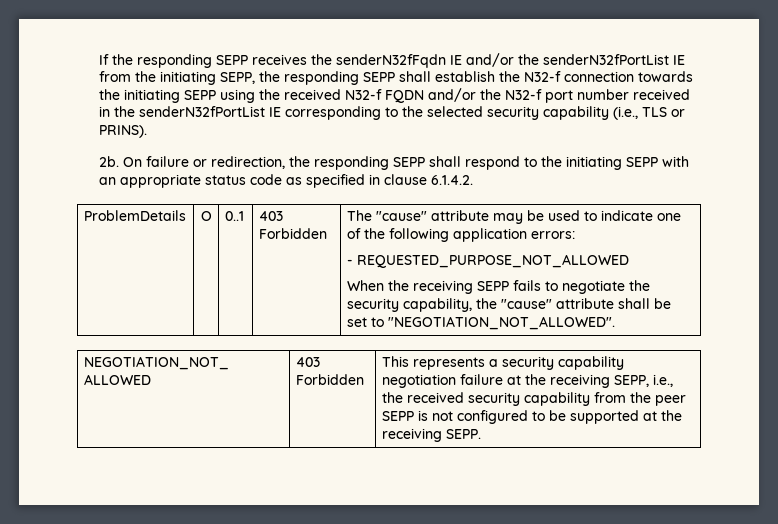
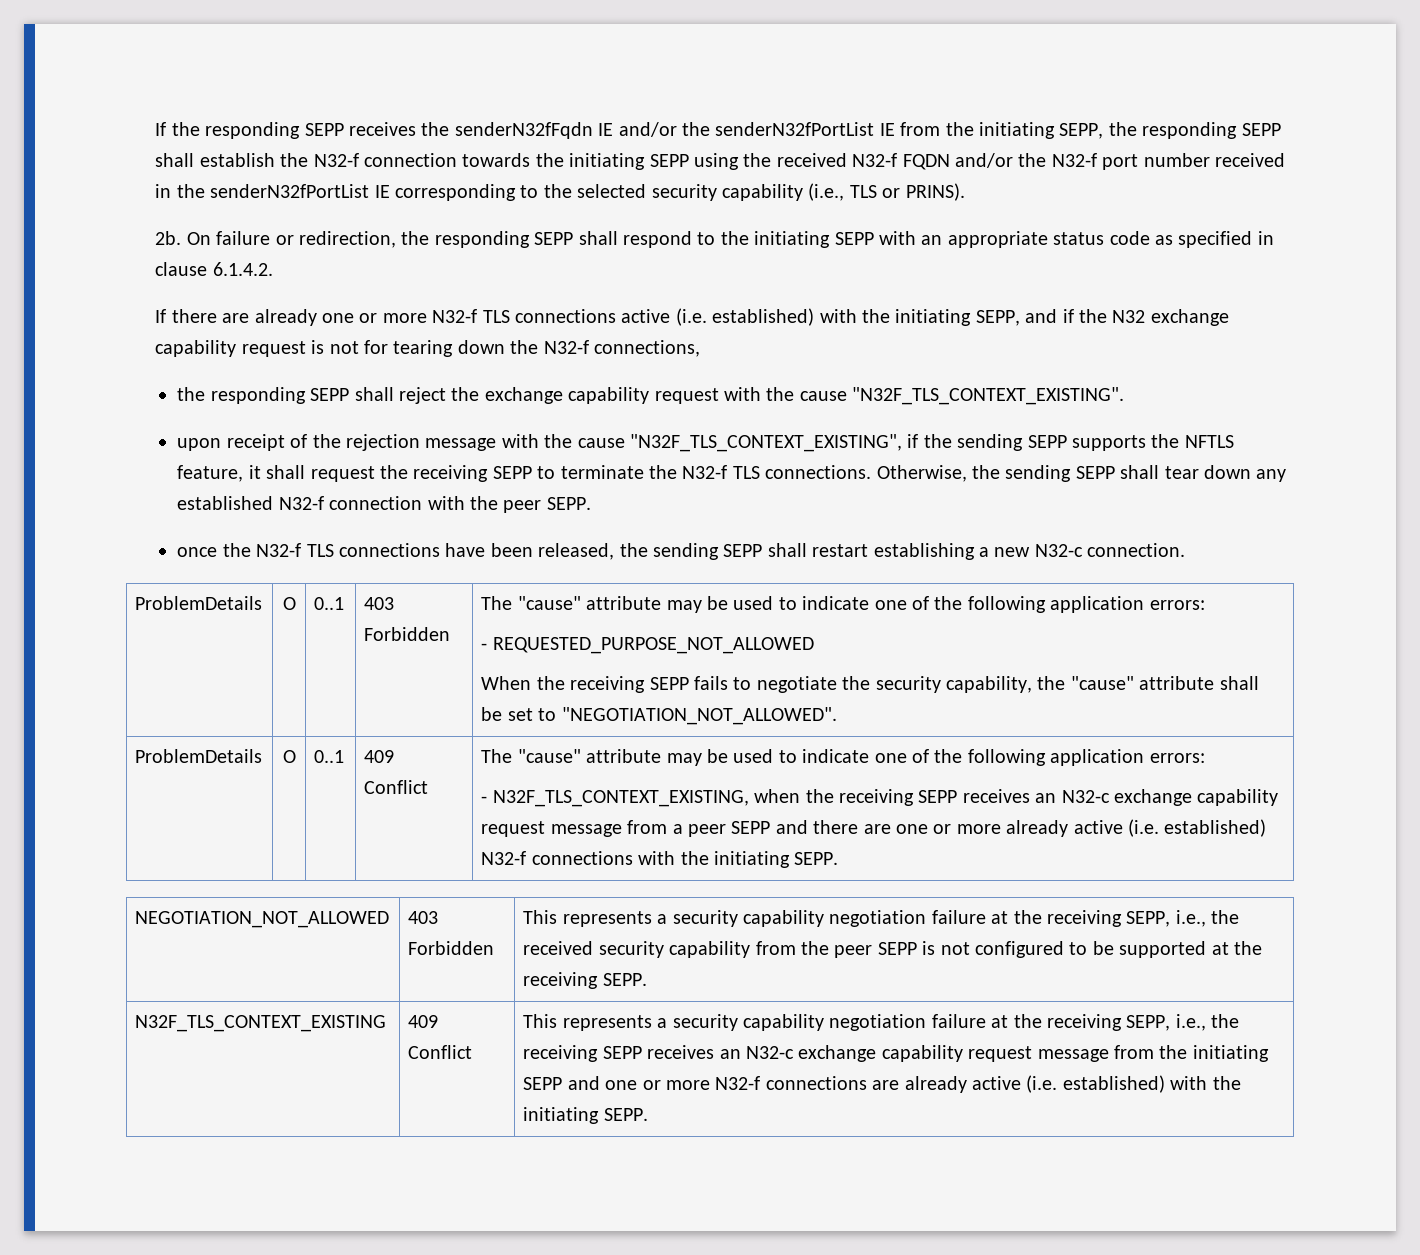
+ If there are already one or more N32-f TLS connections active (i.e. established) with the initiating SEPP, and if the N32 exchange capability request is not for tearing down the N32-f connections,
+ the responding SEPP shall reject the exchange capability request with the cause "N32F_TLS_CONTEXT_EXISTING".
+ upon receipt of the rejection message with the cause "N32F_TLS_CONTEXT_EXISTING", if the sending SEPP supports the NFTLS feature, it shall request the receiving SEPP to terminate the N32-f TLS connections. Otherwise, the sending SEPP shall tear down any established N32-f connection with the peer SEPP.
+ once the N32-f TLS connections have been released, the sending SEPP shall restart establishing a new N32-c connection.
+ ProblemDetails | O | 0..1 | 409 Conflict | The "cause" attribute may be used to indicate one of the following application errors:
+ - N32F_TLS_CONTEXT_EXISTING, when the receiving SEPP receives an N32-c exchange capability request message from a peer SEPP and there are one or more already active (i.e. established) N32-f connections with the initiating SEPP.
+ N32F_TLS_CONTEXT_EXISTING | 409 Conflict | This represents a security capability negotiation failure at the receiving SEPP, i.e., the receiving SEPP receives an N32-c exchange capability request message from the initiating SEPP and one or more N32-f connections are already active (i.e. established) with the initiating SEPP.

